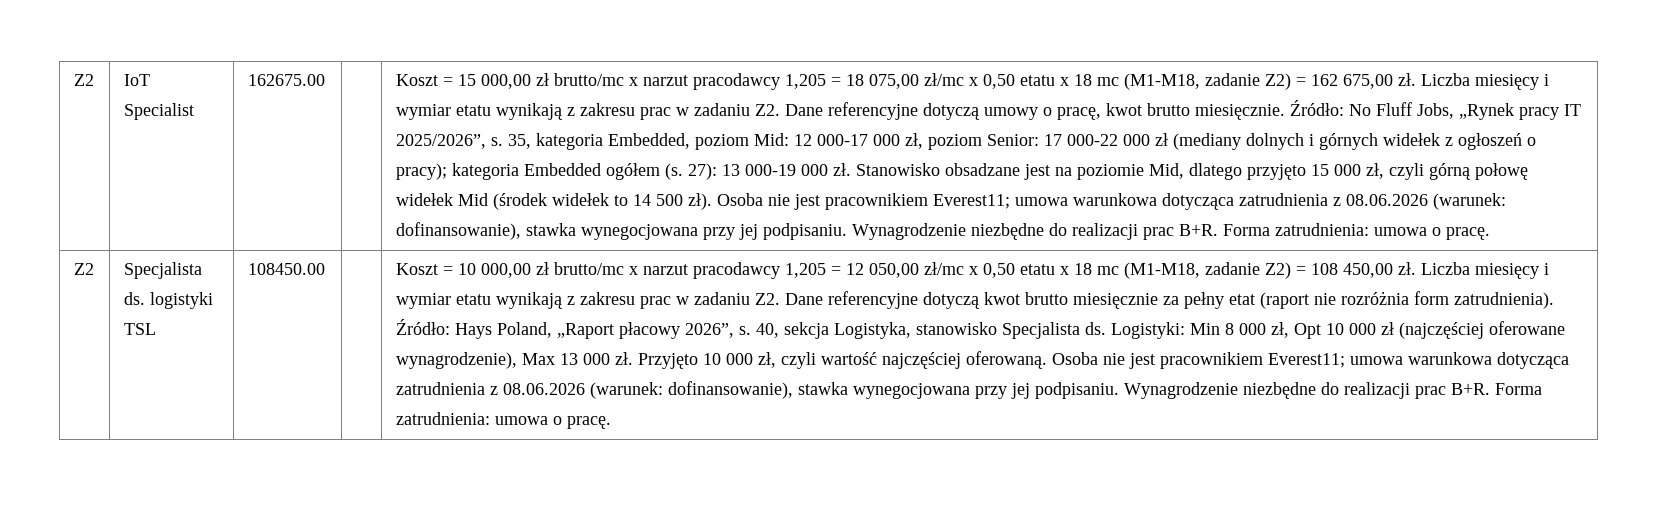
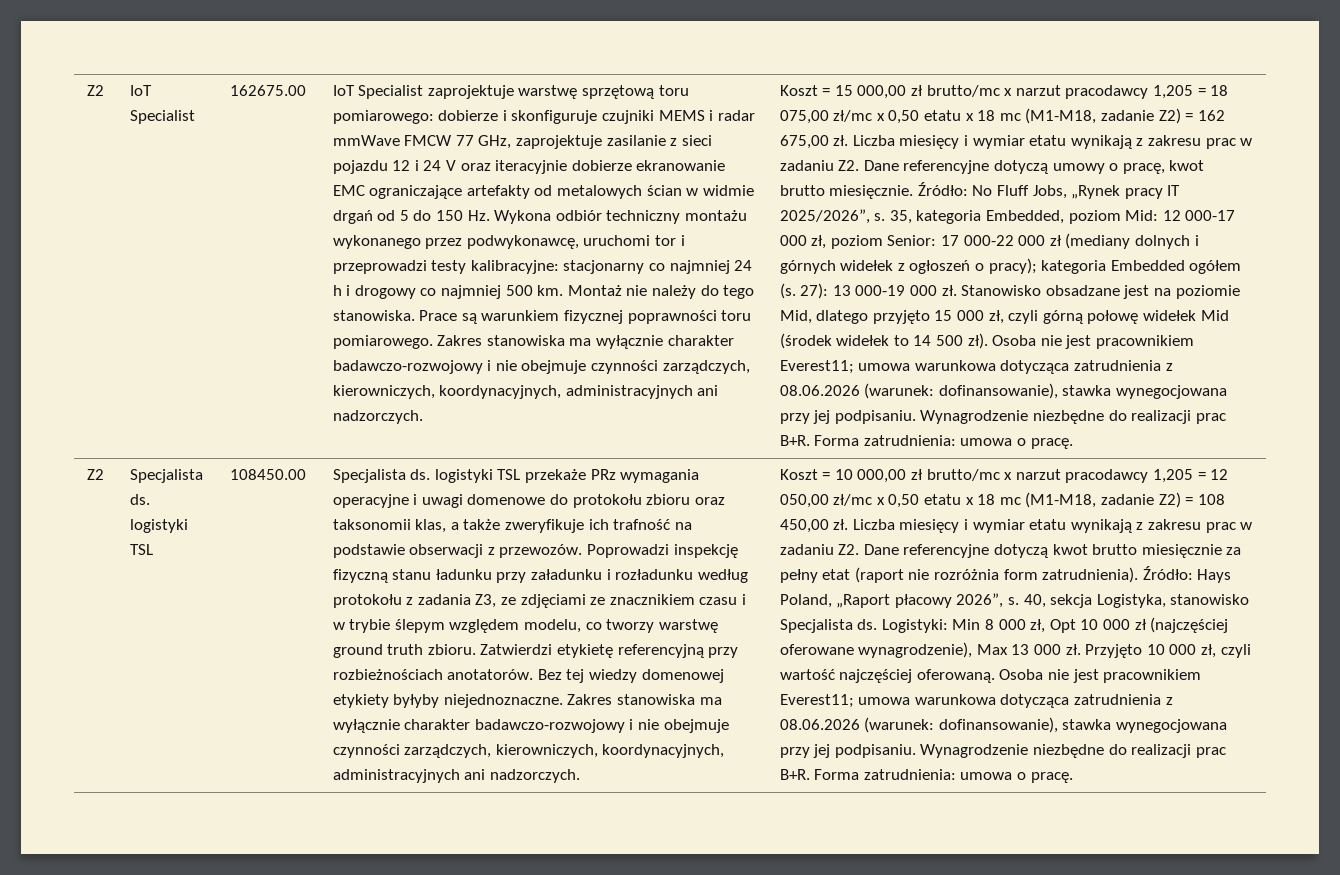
+ IoT Specialist zaprojektuje warstwę sprzętową toru pomiarowego: dobierze i skonfiguruje czujniki MEMS i radar mmWave FMCW 77 GHz, zaprojektuje zasilanie z sieci pojazdu 12 i 24 V oraz iteracyjnie dobierze ekranowanie EMC ograniczające artefakty od metalowych ścian w widmie drgań od 5 do 150 Hz. Wykona odbiór techniczny montażu wykonanego przez podwykonawcę, uruchomi tor i przeprowadzi testy kalibracyjne: stacjonarny co najmniej 24 h i drogowy co najmniej 500 km. Montaż nie należy do tego stanowiska. Prace są warunkiem fizycznej poprawności toru pomiarowego. Zakres stanowiska ma wyłącznie charakter badawczo-rozwojowy i nie obejmuje czynności zarządczych, kierowniczych, koordynacyjnych, administracyjnych ani nadzorczych.
+ Specjalista ds. logistyki TSL przekaże PRz wymagania operacyjne i uwagi domenowe do protokołu zbioru oraz taksonomii klas, a także zweryfikuje ich trafność na podstawie obserwacji z przewozów. Poprowadzi inspekcję fizyczną stanu ładunku przy załadunku i rozładunku według protokołu z zadania Z3, ze zdjęciami ze znacznikiem czasu i w trybie ślepym względem modelu, co tworzy warstwę ground truth zbioru. Zatwierdzi etykietę referencyjną przy rozbieżnościach anotatorów. Bez tej wiedzy domenowej etykiety byłyby niejednoznaczne. Zakres stanowiska ma wyłącznie charakter badawczo-rozwojowy i nie obejmuje czynności zarządczych, kierowniczych, koordynacyjnych, administracyjnych ani nadzorczych.

